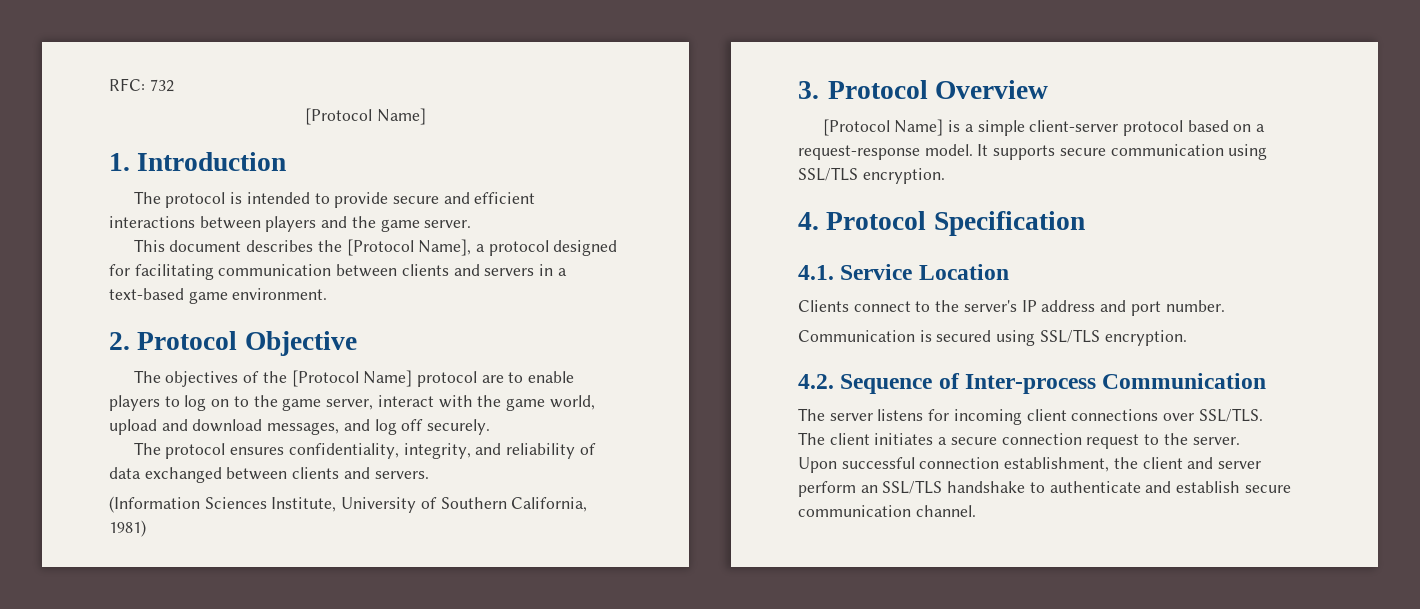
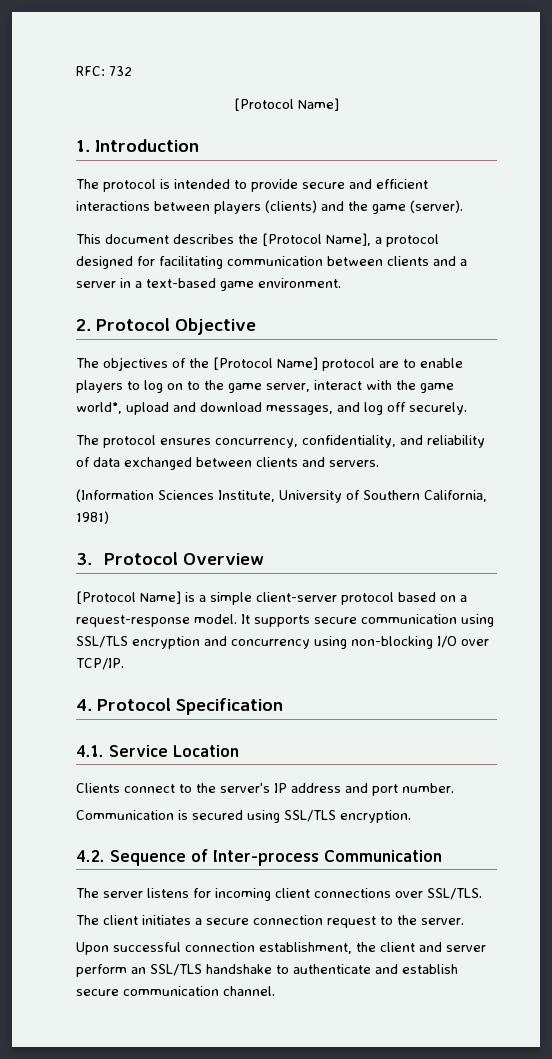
- The protocol is intended to provide secure and efficient interactions between players and the game server.
+ The protocol is intended to provide secure and efficient interactions between players (clients) and the game (server).
- This document describes the [Protocol Name], a protocol designed for facilitating communication between clients and servers in a text-based game environment.
+ This document describes the [Protocol Name], a protocol designed for facilitating communication between clients and a server in a text-based game environment.
- The objectives of the [Protocol Name] protocol are to enable players to log on to the game server, interact with the game world, upload and download messages, and log off securely.
+ The objectives of the [Protocol Name] protocol are to enable players to log on to the game server, interact with the game world*, upload and download messages, and log off securely.
- The protocol ensures confidentiality, integrity, and reliability of data exchanged between clients and servers.
+ The protocol ensures concurrency, confidentiality, and reliability of data exchanged between clients and servers.
- It supports secure communication using SSL/TLS encryption.
+ It supports secure communication using SSL/TLS encryption and concurrency using non-blocking I/O over TCP/IP.

